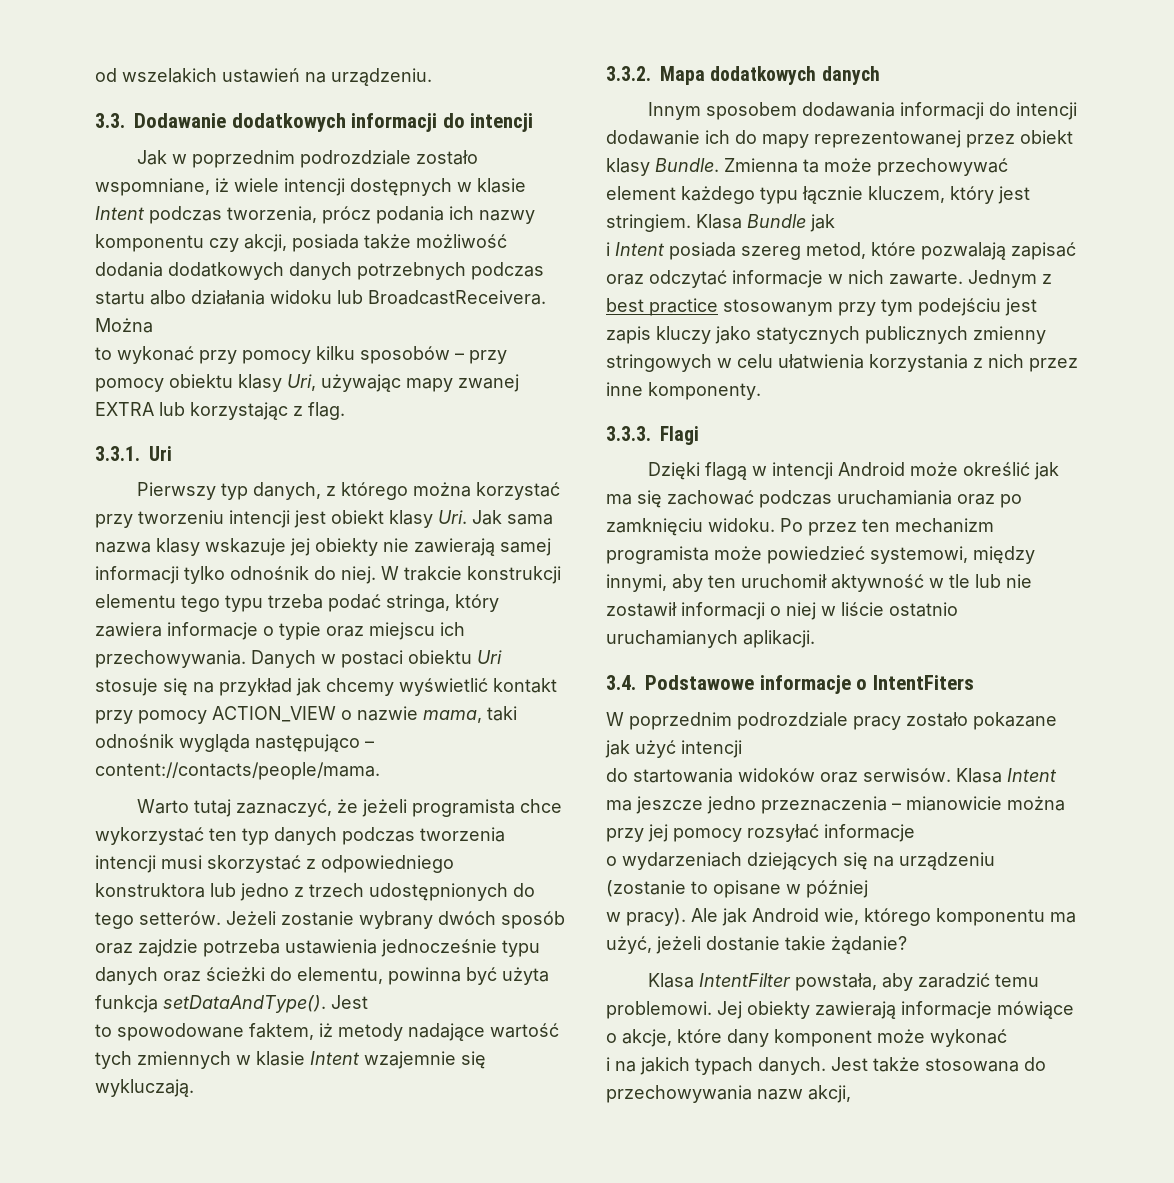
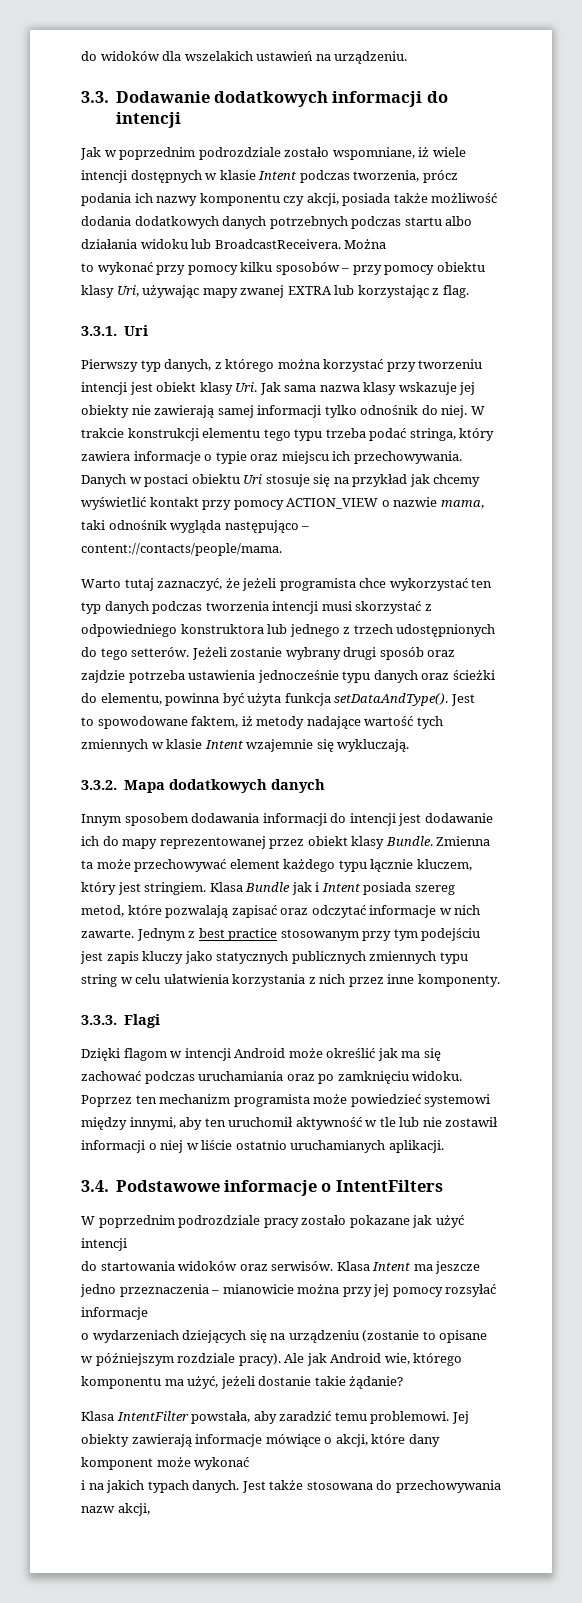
- od wszelakich ustawień na urządzeniu.
+ do widoków dla wszelakich ustawień na urządzeniu.
- Warto tutaj zaznaczyć, że jeżeli programista chce wykorzystać ten typ danych podczas tworzenia intencji musi skorzystać z odpowiedniego konstruktora lub jedno z trzech udostępnionych do tego setterów.
+ Warto tutaj zaznaczyć, że jeżeli programista chce wykorzystać ten typ danych podczas tworzenia intencji musi skorzystać z odpowiedniego konstruktora lub jednego z trzech udostępnionych do tego setterów.
- Jeżeli zostanie wybrany dwóch sposób oraz zajdzie potrzeba ustawienia jednocześnie typu danych oraz ścieżki do elementu, powinna być użyta funkcja setDataAndType().
+ Jeżeli zostanie wybrany drugi sposób oraz zajdzie potrzeba ustawienia jednocześnie typu danych oraz ścieżki do elementu, powinna być użyta funkcja setDataAndType().
- Innym sposobem dodawania informacji do intencji dodawanie ich do mapy reprezentowanej przez obiekt klasy Bundle.
+ Innym sposobem dodawania informacji do intencji jest dodawanie ich do mapy reprezentowanej przez obiekt klasy Bundle.
- Klasa Bundle jak
- i Intent posiada szereg metod, które pozwalają zapisać oraz odczytać informacje w nich zawarte.
+ Klasa Bundle jak i Intent posiada szereg metod, które pozwalają zapisać oraz odczytać informacje w nich zawarte.
- Jednym z best practice stosowanym przy tym podejściu jest zapis kluczy jako statycznych publicznych zmienny stringowych w celu ułatwienia korzystania z nich przez inne komponenty.
+ Jednym z best practice stosowanym przy tym podejściu jest zapis kluczy jako statycznych publicznych zmiennych typu string w celu ułatwienia korzystania z nich przez inne komponenty.
- Dzięki flagą w intencji Android może określić jak ma się zachować podczas uruchamiania oraz po zamknięciu widoku.
+ Dzięki flagom w intencji Android może określić jak ma się zachować podczas uruchamiania oraz po zamknięciu widoku.
- Po przez ten mechanizm programista może powiedzieć systemowi, między innymi, aby ten uruchomił aktywność w tle lub nie zostawił informacji o niej w liście ostatnio uruchamianych aplikacji.
+ Poprzez ten mechanizm programista może powiedzieć systemowi między innymi, aby ten uruchomił aktywność w tle lub nie zostawił informacji o niej w liście ostatnio uruchamianych aplikacji.
- 3.4. Podstawowe informacje o IntentFiters
+ 3.4. Podstawowe informacje o IntentFilters
- o wydarzeniach dziejących się na urządzeniu (zostanie to opisane w później
- w pracy).
+ o wydarzeniach dziejących się na urządzeniu (zostanie to opisane w późniejszym rozdziale pracy).
- Jej obiekty zawierają informacje mówiące o akcje, które dany komponent może wykonać
+ Jej obiekty zawierają informacje mówiące o akcji, które dany komponent może wykonać

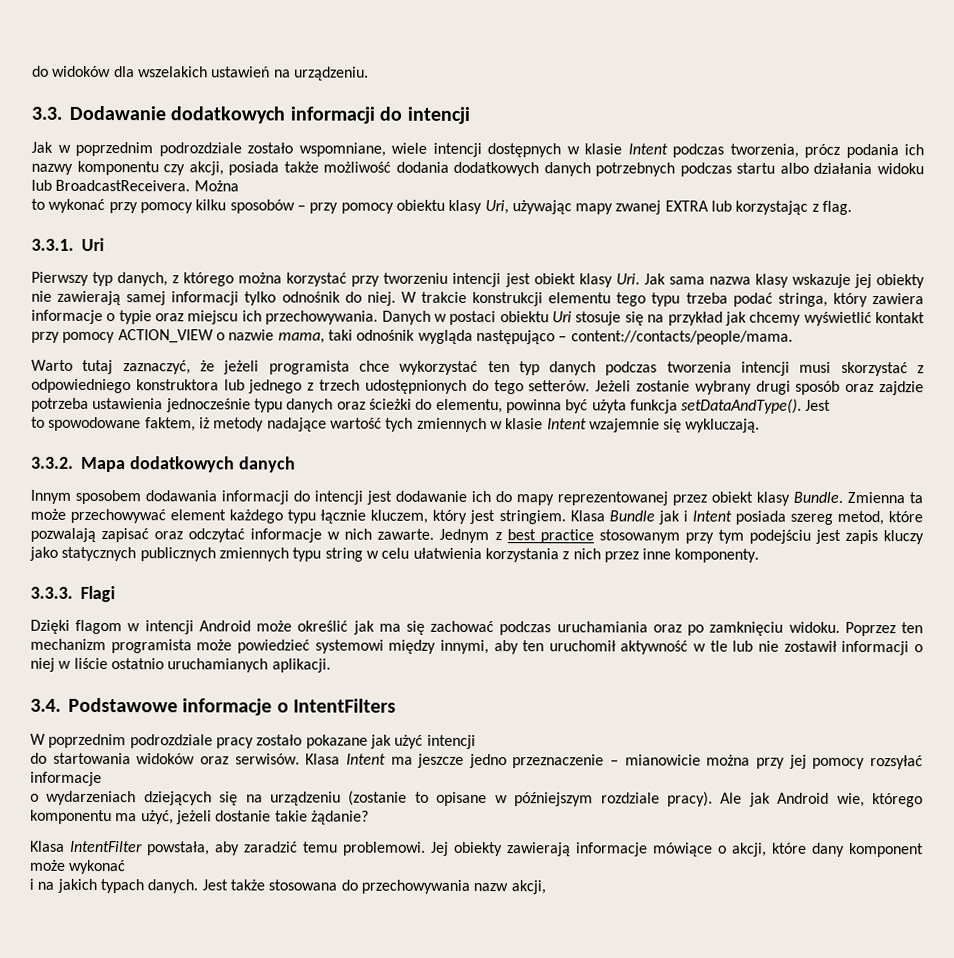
- Jak w poprzednim podrozdziale zostało wspomniane, iż wiele intencji dostępnych w klasie Intent podczas tworzenia, prócz podania ich nazwy komponentu czy akcji, posiada także możliwość dodania dodatkowych danych potrzebnych podczas startu albo działania widoku lub BroadcastReceivera.
+ Jak w poprzednim podrozdziale zostało wspomniane, wiele intencji dostępnych w klasie Intent podczas tworzenia, prócz podania ich nazwy komponentu czy akcji, posiada także możliwość dodania dodatkowych danych potrzebnych podczas startu albo działania widoku lub BroadcastReceivera.
- Klasa Intent ma jeszcze jedno przeznaczenia – mianowicie można przy jej pomocy rozsyłać informacje
+ Klasa Intent ma jeszcze jedno przeznaczenie – mianowicie można przy jej pomocy rozsyłać informacje

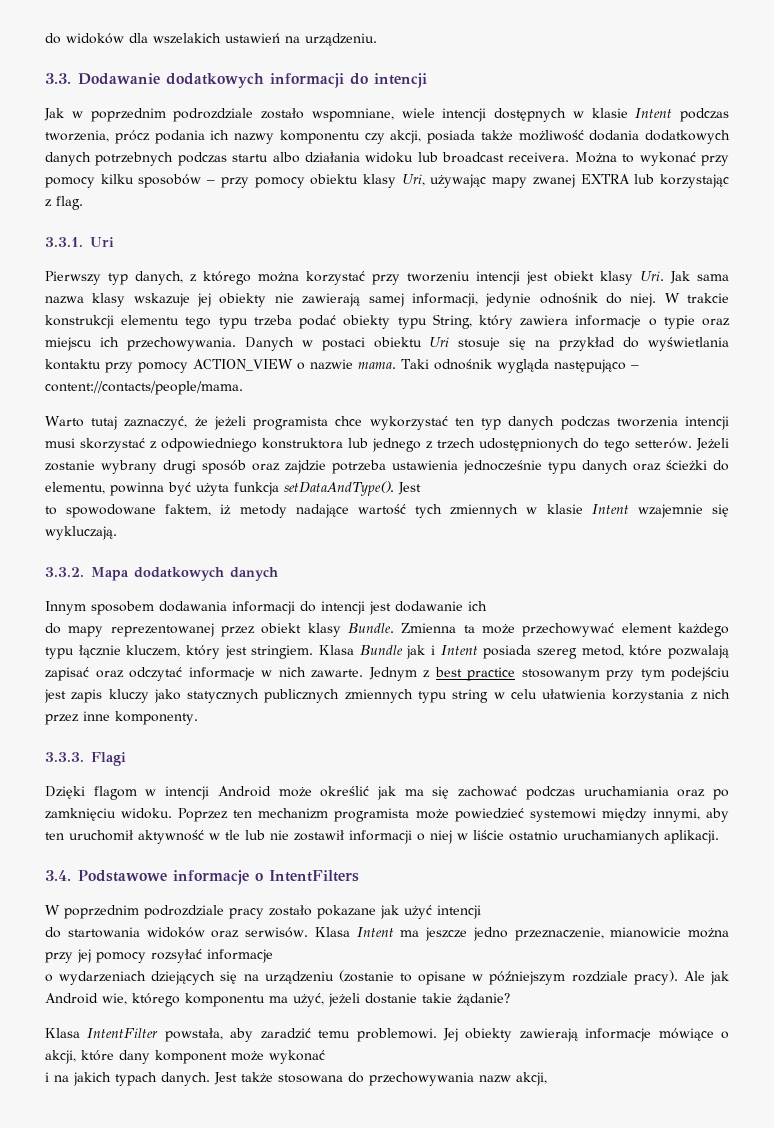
- Jak w poprzednim podrozdziale zostało wspomniane, wiele intencji dostępnych w klasie Intent podczas tworzenia, prócz podania ich nazwy komponentu czy akcji, posiada także możliwość dodania dodatkowych danych potrzebnych podczas startu albo działania widoku lub BroadcastReceivera.
+ Jak w poprzednim podrozdziale zostało wspomniane, wiele intencji dostępnych w klasie Intent podczas tworzenia, prócz podania ich nazwy komponentu czy akcji, posiada także możliwość dodania dodatkowych danych potrzebnych podczas startu albo działania widoku lub broadcast receivera.
- Można
- to wykonać przy pomocy kilku sposobów – przy pomocy obiektu klasy Uri, używając mapy zwanej EXTRA lub korzystając z flag.
+ Można to wykonać przy pomocy kilku sposobów – przy pomocy obiektu klasy Uri, używając mapy zwanej EXTRA lub korzystając z flag.
- Pierwszy typ danych, z którego można korzystać przy tworzeniu intencji jest obiekt klasy Uri. Jak sama nazwa klasy wskazuje jej obiekty nie zawierają samej informacji tylko odnośnik do niej.
+ Pierwszy typ danych, z którego można korzystać przy tworzeniu intencji jest obiekt klasy Uri. Jak sama nazwa klasy wskazuje jej obiekty nie zawierają samej informacji, jedynie odnośnik do niej.
- W trakcie konstrukcji elementu tego typu trzeba podać stringa, który zawiera informacje o typie oraz miejscu ich przechowywania.
+ W trakcie konstrukcji elementu tego typu trzeba podać obiekty typu String, który zawiera informacje o typie oraz miejscu ich przechowywania.
- Danych w postaci obiektu Uri stosuje się na przykład jak chcemy wyświetlić kontakt przy pomocy ACTION_VIEW o nazwie mama, taki odnośnik wygląda następująco – content://contacts/people/mama.
+ Danych w postaci obiektu Uri stosuje się na przykład do wyświetlania kontaktu przy pomocy ACTION_VIEW o nazwie mama. Taki odnośnik wygląda następująco – content://contacts/people/mama.
- Innym sposobem dodawania informacji do intencji jest dodawanie ich do mapy reprezentowanej przez obiekt klasy Bundle.
+ Innym sposobem dodawania informacji do intencji jest dodawanie ich
+ do mapy reprezentowanej przez obiekt klasy Bundle.
- Klasa Intent ma jeszcze jedno przeznaczenie – mianowicie można przy jej pomocy rozsyłać informacje
+ Klasa Intent ma jeszcze jedno przeznaczenie, mianowicie można przy jej pomocy rozsyłać informacje

